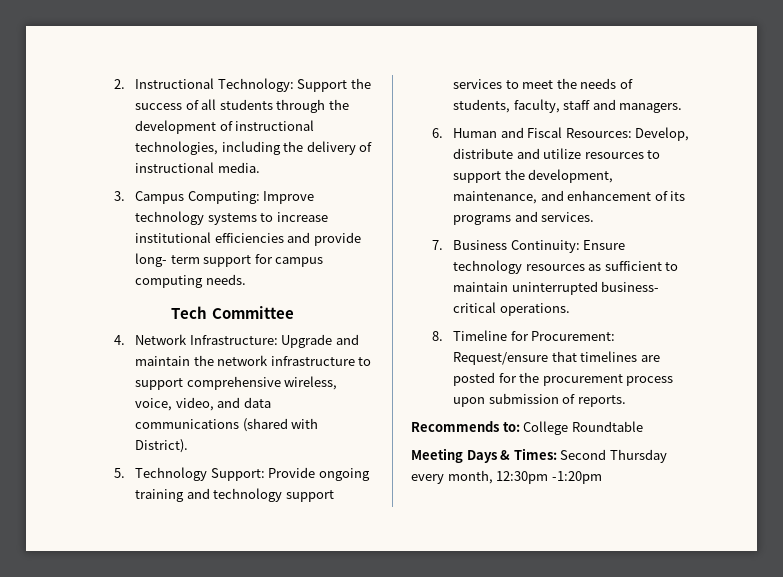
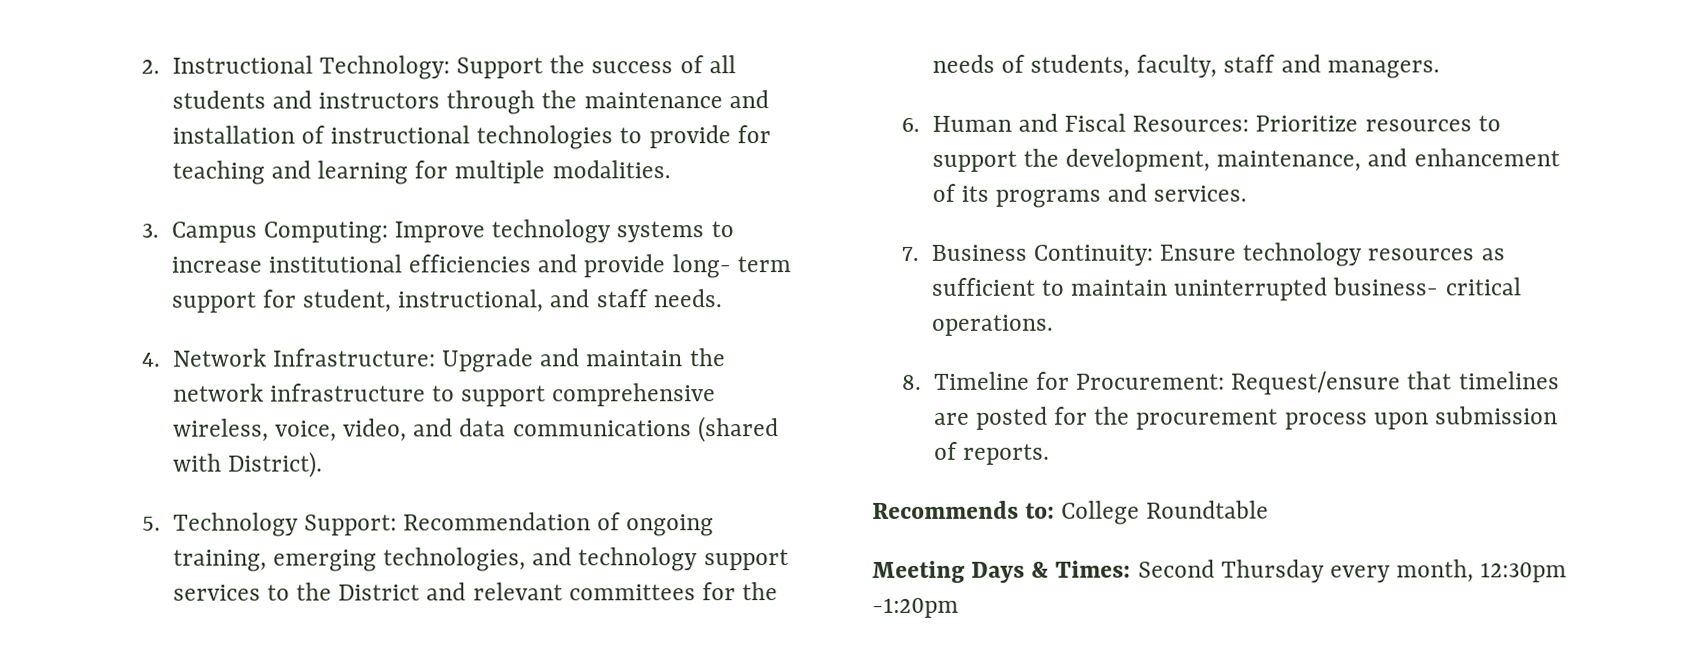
- 2. Instructional Technology: Support the success of all students through the development of instructional technologies, including the delivery of instructional media.
+ 2. Instructional Technology: Support the success of all students and instructors through the maintenance and installation of instructional technologies to provide for teaching and learning for multiple modalities.
- 3. Campus Computing: Improve technology systems to increase institutional efficiencies and provide long- term support for campus computing needs.
+ 3. Campus Computing: Improve technology systems to increase institutional efficiencies and provide long- term support for student, instructional, and staff needs.
- Tech Committee
- 5. Technology Support: Provide ongoing training and technology support services to meet the needs of students, faculty, staff and managers.
+ 5. Technology Support: Recommendation of ongoing training, emerging technologies, and technology support services to the District and relevant committees for the needs of students, faculty, staff and managers.
- 6. Human and Fiscal Resources: Develop, distribute and utilize resources to support the development, maintenance, and enhancement of its programs and services.
+ 6. Human and Fiscal Resources: Prioritize resources to support the development, maintenance, and enhancement of its programs and services.

